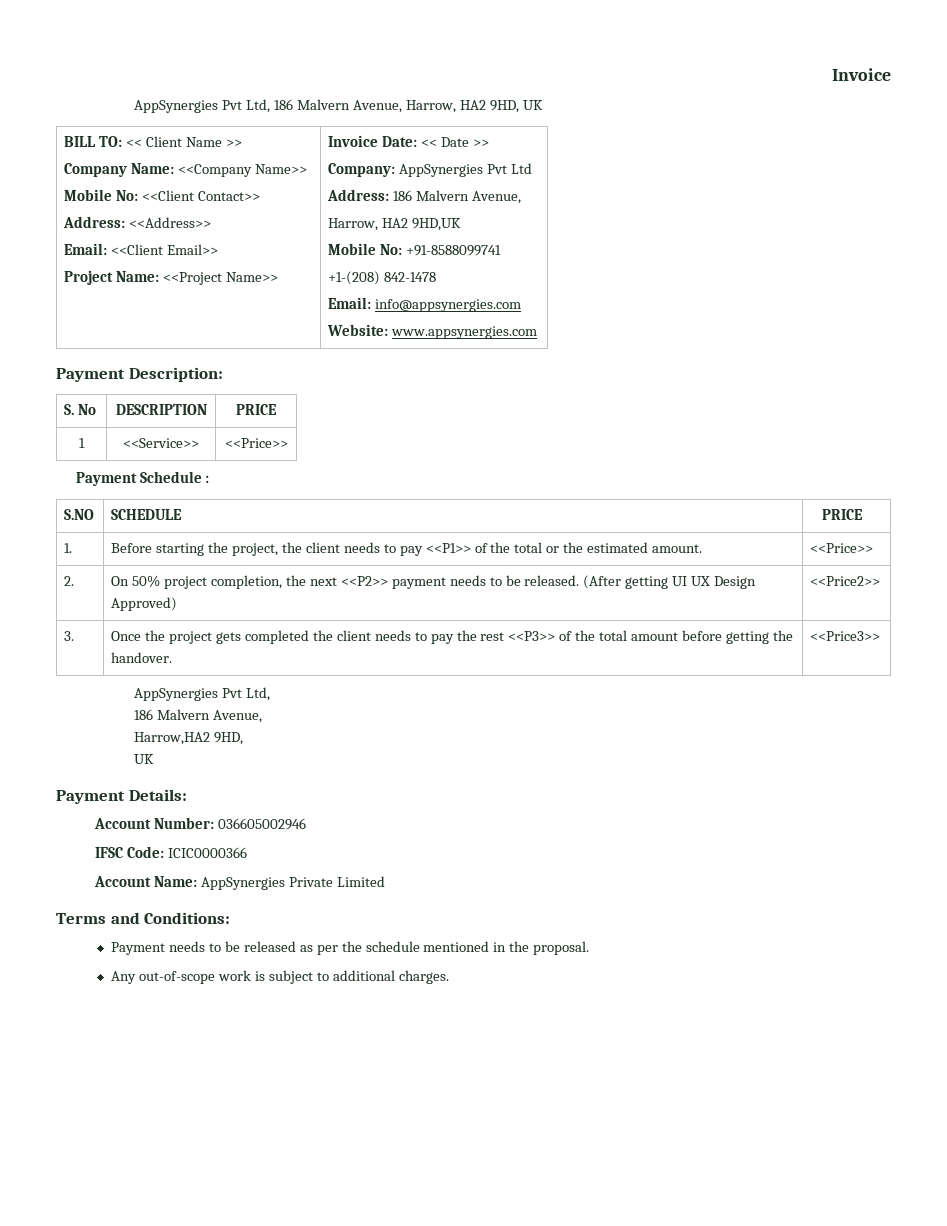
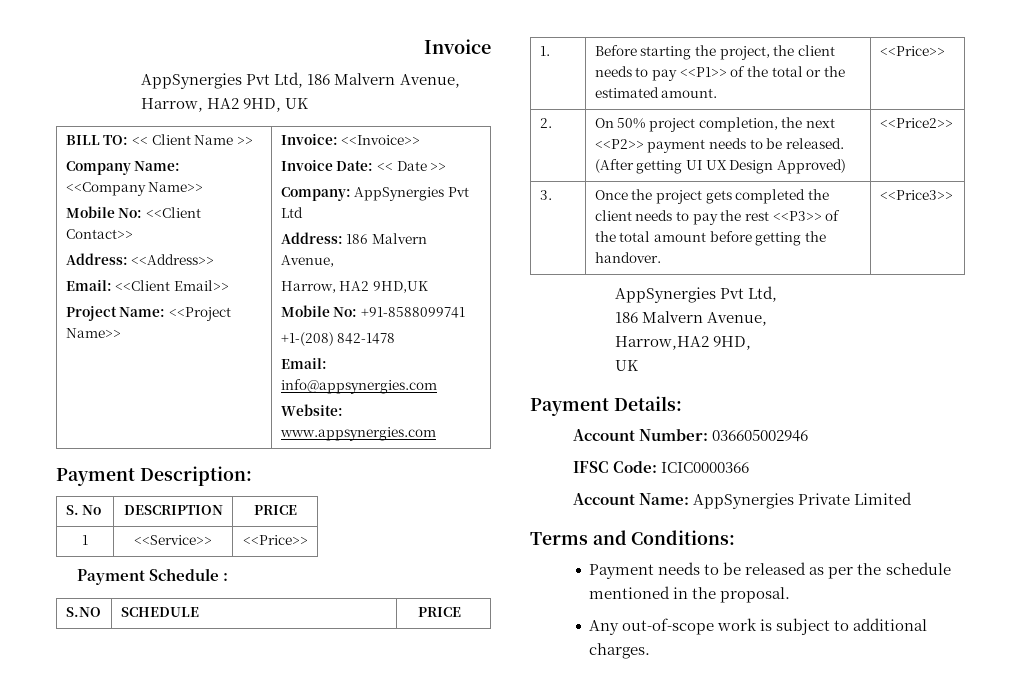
+ Invoice: <<Invoice>>

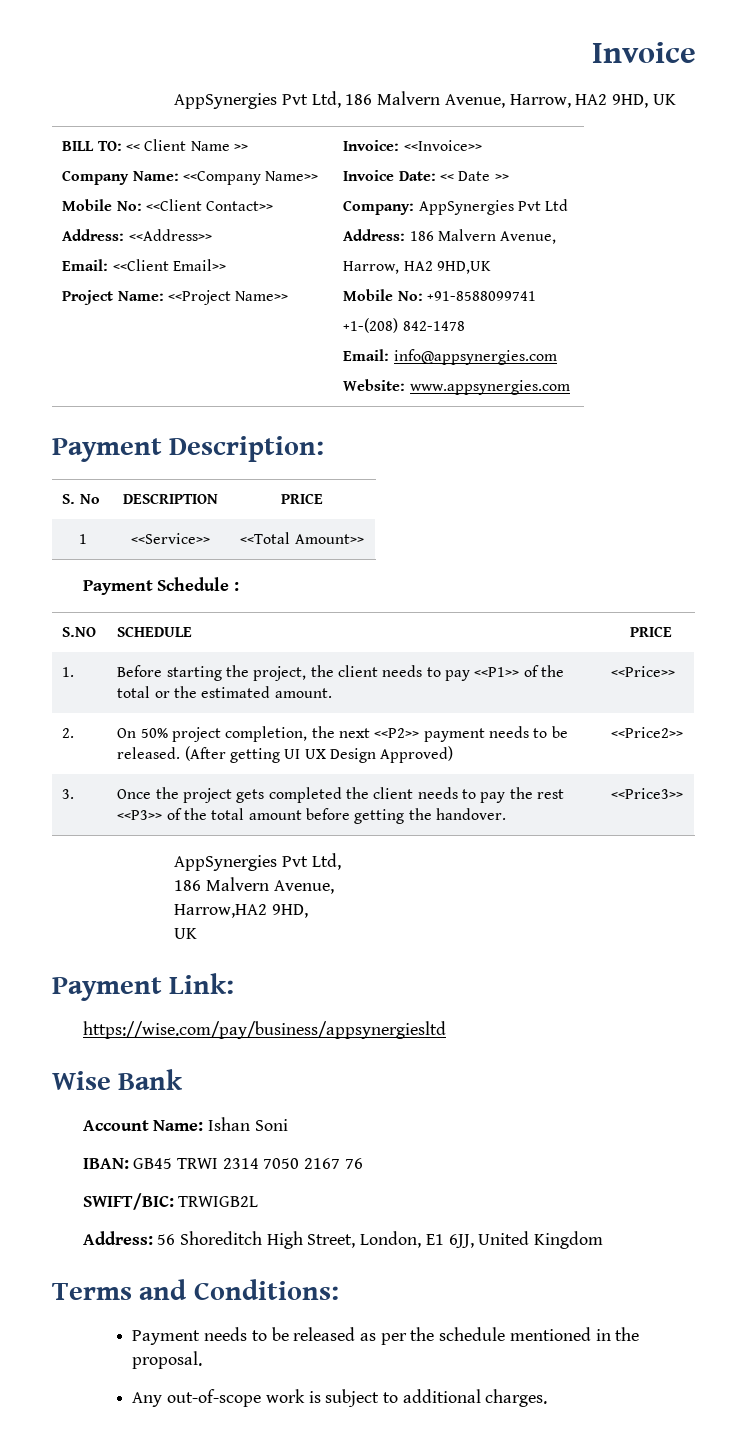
- 1 | <<Service>> | <<Price>>
+ 1 | <<Service>> | <<Total Amount>>
- Payment Details:
- Account Number: 036605002946
- IFSC Code: ICIC0000366
- Account Name: AppSynergies Private Limited
+ Payment Link:
+ https://wise.com/pay/business/appsynergiesltd
+ Wise Bank
+ Account Name: Ishan Soni
+ IBAN: GB45 TRWI 2314 7050 2167 76
+ SWIFT/BIC: TRWIGB2L
+ Address: 56 Shoreditch High Street, London, E1 6JJ, United Kingdom

